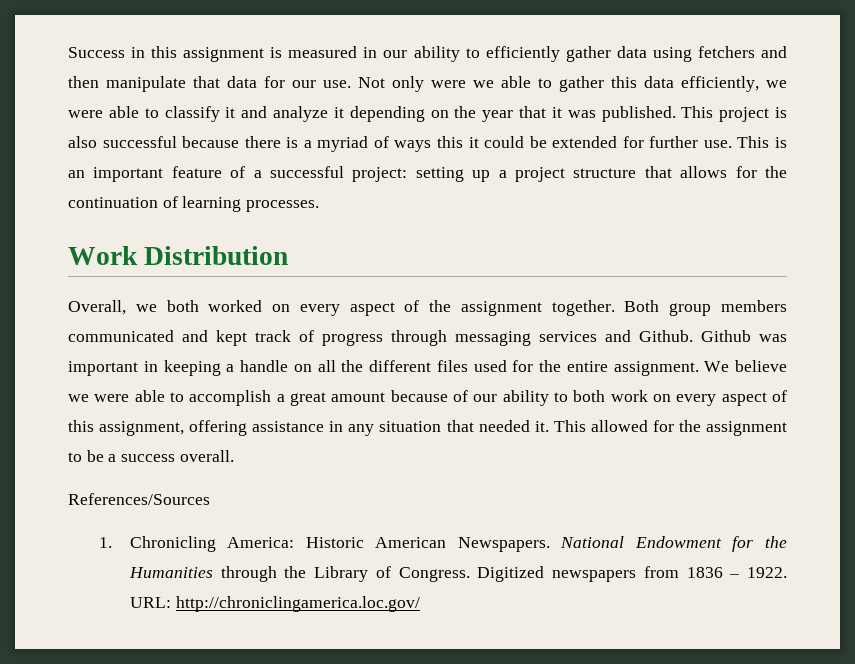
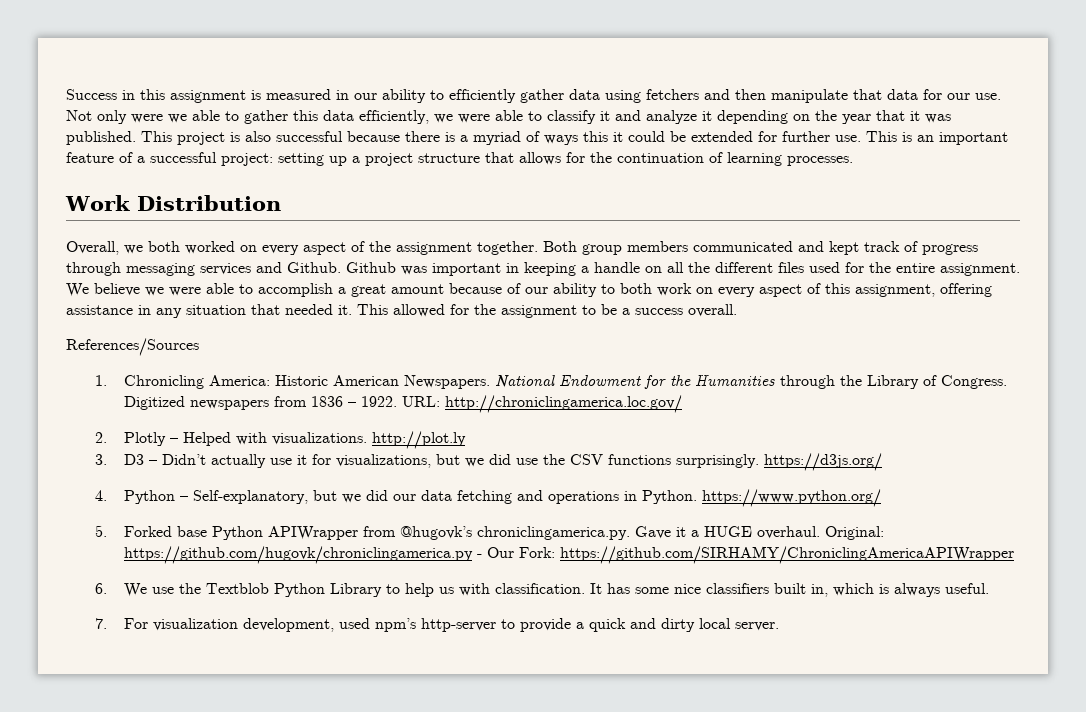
+ 2. Plotly – Helped with visualizations. http://plot.ly
+ 3. D3 – Didn’t actually use it for visualizations, but we did use the CSV functions surprisingly. https://d3js.org/
+ 4. Python – Self-explanatory, but we did our data fetching and operations in Python. https://www.python.org/
+ 5. Forked base Python APIWrapper from @hugovk’s chroniclingamerica.py. Gave it a HUGE overhaul. Original: https://github.com/hugovk/chroniclingamerica.py - Our Fork: https://github.com/SIRHAMY/ChroniclingAmericaAPIWrapper
+ 6. We use the Textblob Python Library to help us with classification. It has some nice classifiers built in, which is always useful.
+ 7. For visualization development, used npm’s http-server to provide a quick and dirty local server.

